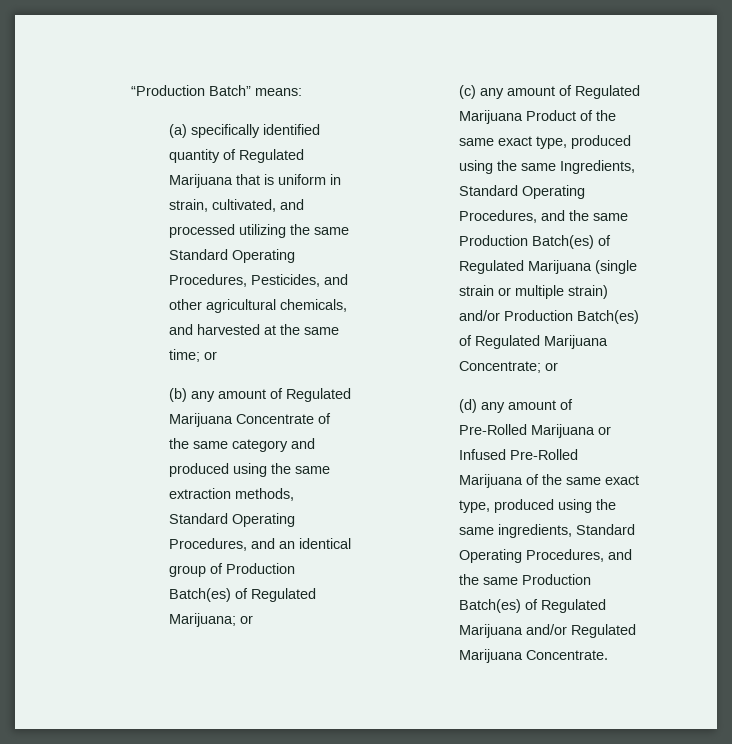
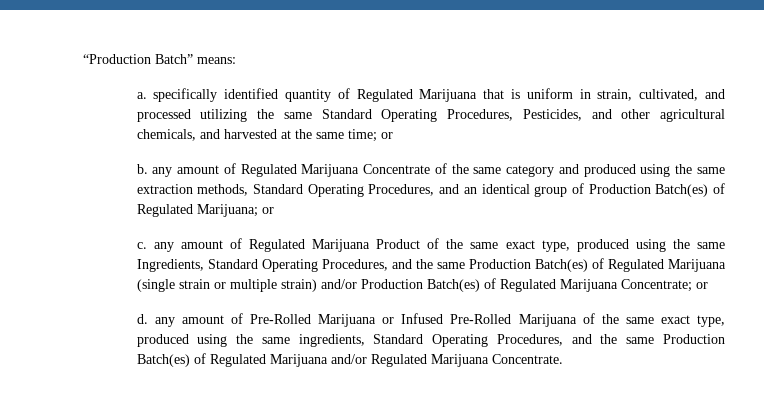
- (a) specifically identified quantity of Regulated Marijuana that is uniform in strain, cultivated, and processed utilizing the same Standard Operating Procedures, Pesticides, and other agricultural chemicals, and harvested at the same time; or
+ a. specifically identified quantity of Regulated Marijuana that is uniform in strain, cultivated, and processed utilizing the same Standard Operating Procedures, Pesticides, and other agricultural chemicals, and harvested at the same time; or
- (b) any amount of Regulated Marijuana Concentrate of the same category and produced using the same extraction methods, Standard Operating Procedures, and an identical group of Production Batch(es) of Regulated Marijuana; or
+ b. any amount of Regulated Marijuana Concentrate of the same category and produced using the same extraction methods, Standard Operating Procedures, and an identical group of Production Batch(es) of Regulated Marijuana; or
- (c) any amount of Regulated Marijuana Product of the same exact type, produced using the same Ingredients, Standard Operating Procedures, and the same Production Batch(es) of Regulated Marijuana (single strain or multiple strain) and/or Production Batch(es) of Regulated Marijuana Concentrate; or
+ c. any amount of Regulated Marijuana Product of the same exact type, produced using the same Ingredients, Standard Operating Procedures, and the same Production Batch(es) of Regulated Marijuana (single strain or multiple strain) and/or Production Batch(es) of Regulated Marijuana Concentrate; or
- (d) any amount of Pre-Rolled Marijuana or Infused Pre-Rolled Marijuana of the same exact type, produced using the same ingredients, Standard Operating Procedures, and the same Production Batch(es) of Regulated Marijuana and/or Regulated Marijuana Concentrate.
+ d. any amount of Pre-Rolled Marijuana or Infused Pre-Rolled Marijuana of the same exact type, produced using the same ingredients, Standard Operating Procedures, and the same Production Batch(es) of Regulated Marijuana and/or Regulated Marijuana Concentrate.

